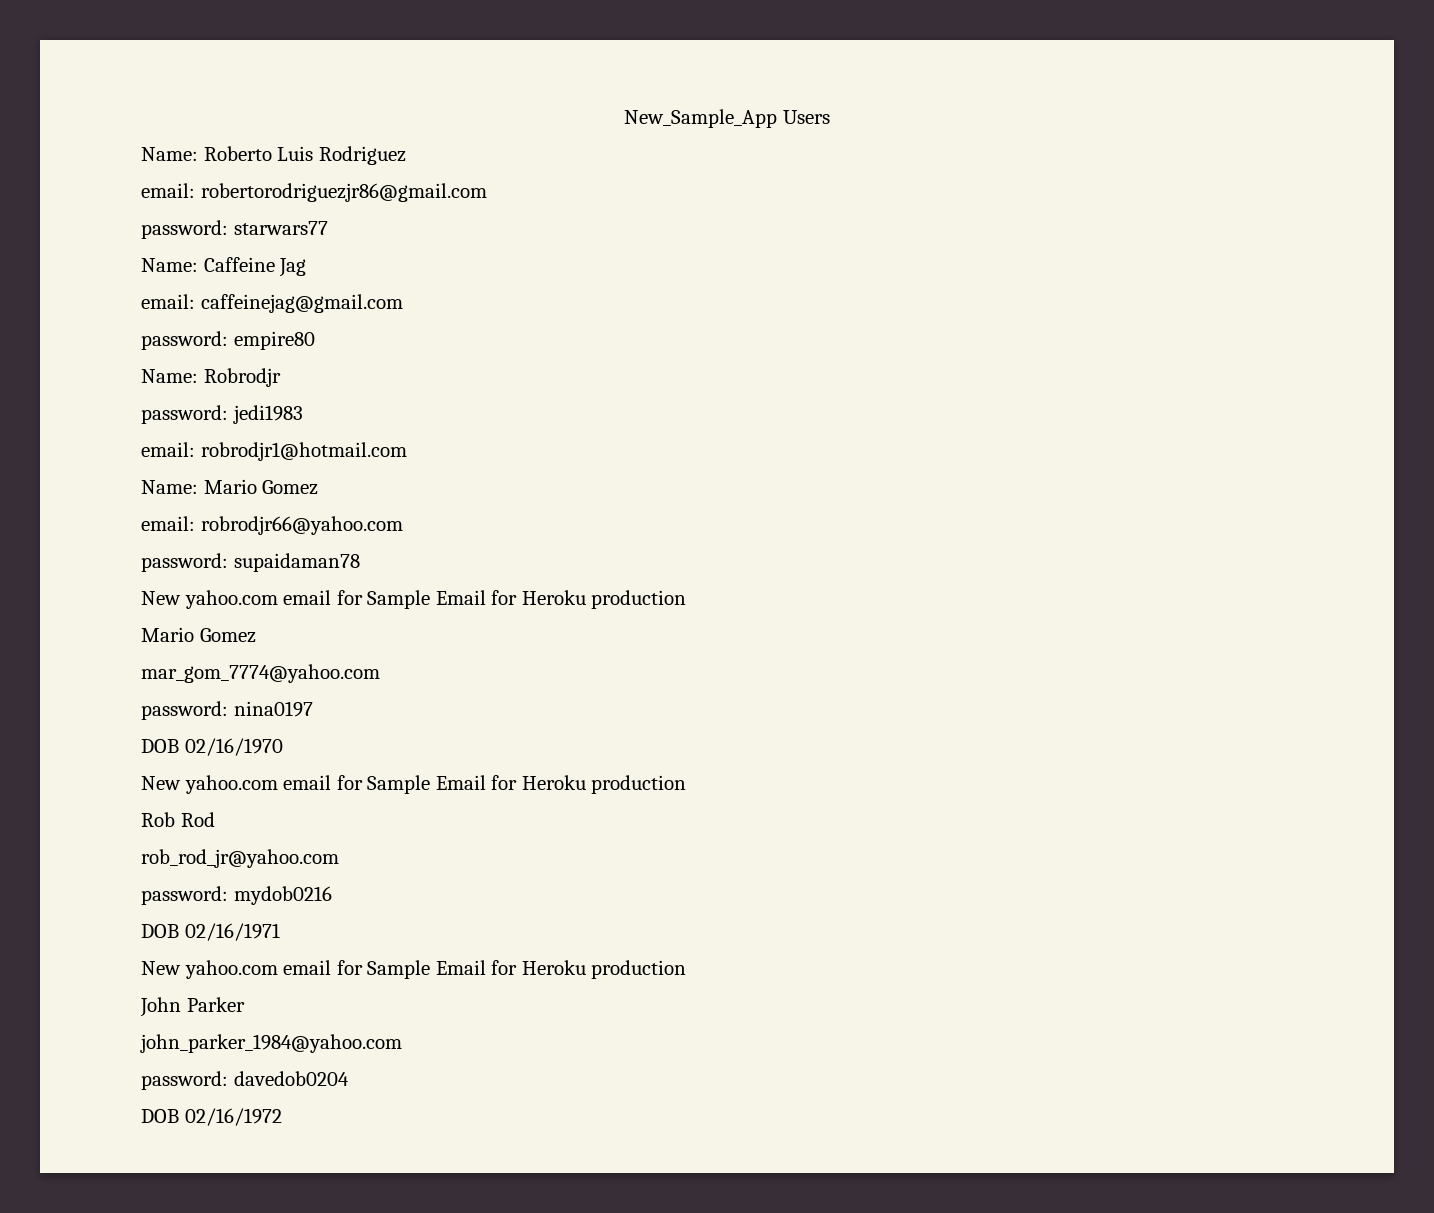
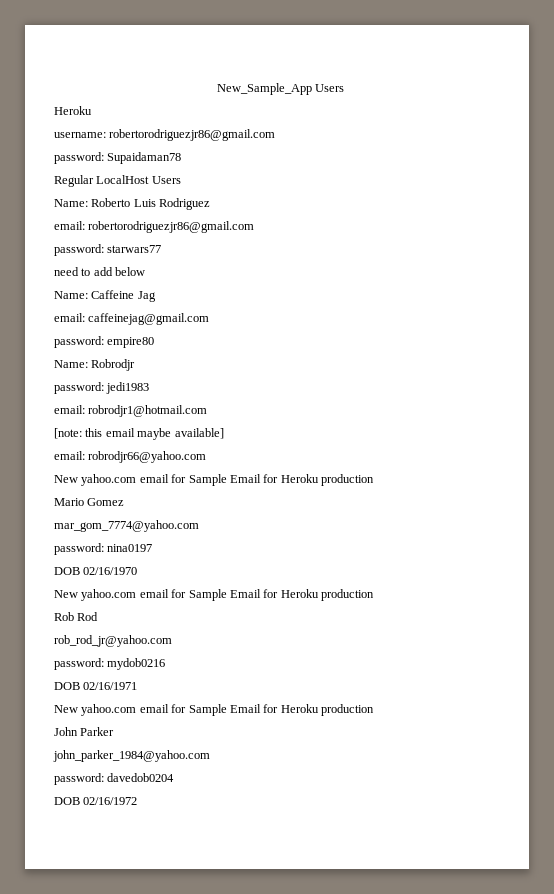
  New_Sample_App Users
+ Heroku
+ username: robertorodriguezjr86@gmail.com
+ password: Supaidaman78
+ Regular LocalHost Users
+ need to add below
- Name: Mario Gomez
+ [note: this email maybe available]
- password: supaidaman78

